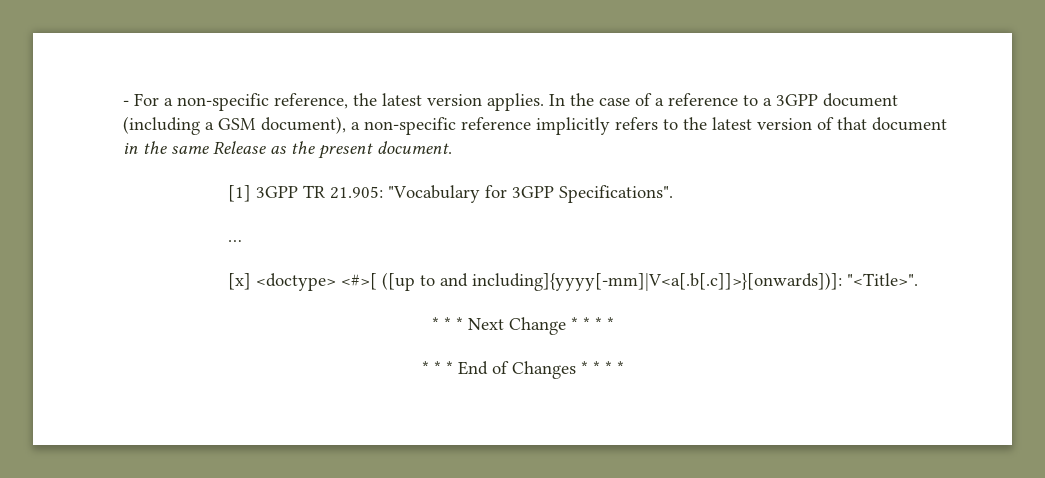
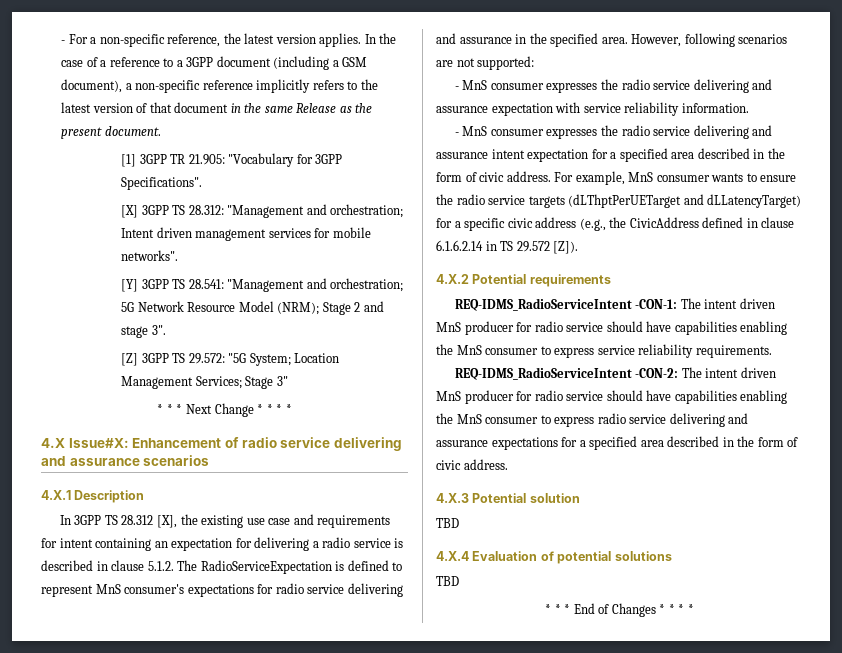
- …
- [x] <doctype> <#>[ ([up to and including]{yyyy[-mm]|V<a[.b[.c]]>}[onwards])]: "<Title>".
+ [X] 3GPP TS 28.312: "Management and orchestration; Intent driven management services for mobile networks".
+ [Y] 3GPP TS 28.541: "Management and orchestration; 5G Network Resource Model (NRM); Stage 2 and stage 3".
+ [Z] 3GPP TS 29.572: "5G System; Location Management Services; Stage 3"
+ 4.X Issue#X: Enhancement of radio service delivering and assurance scenarios
+ 4.X.1 Description
+ In 3GPP TS 28.312 [X], the existing use case and requirements for intent containing an expectation for delivering a radio service is described in clause 5.1.2. The RadioServiceExpectation is defined to represent MnS consumer's expectations for radio service delivering and assurance in the specified area. However, following scenarios are not supported:
+ - MnS consumer expresses the radio service delivering and assurance expectation with service reliability information.
+ - MnS consumer expresses the radio service delivering and assurance intent expectation for a specified area described in the form of civic address. For example, MnS consumer wants to ensure the radio service targets (dLThptPerUETarget and dLLatencyTarget) for a specific civic address (e.g., the CivicAddress defined in clause 6.1.6.2.14 in TS 29.572 [Z]).
+ 4.X.2 Potential requirements
+ REQ-IDMS_RadioServiceIntent -CON-1: The intent driven MnS producer for radio service should have capabilities enabling the MnS consumer to express service reliability requirements.
+ REQ-IDMS_RadioServiceIntent -CON-2: The intent driven MnS producer for radio service should have capabilities enabling the MnS consumer to express radio service delivering and assurance expectations for a specified area described in the form of civic address.
+ 4.X.3 Potential solution
+ TBD
+ 4.X.4 Evaluation of potential solutions
+ TBD

